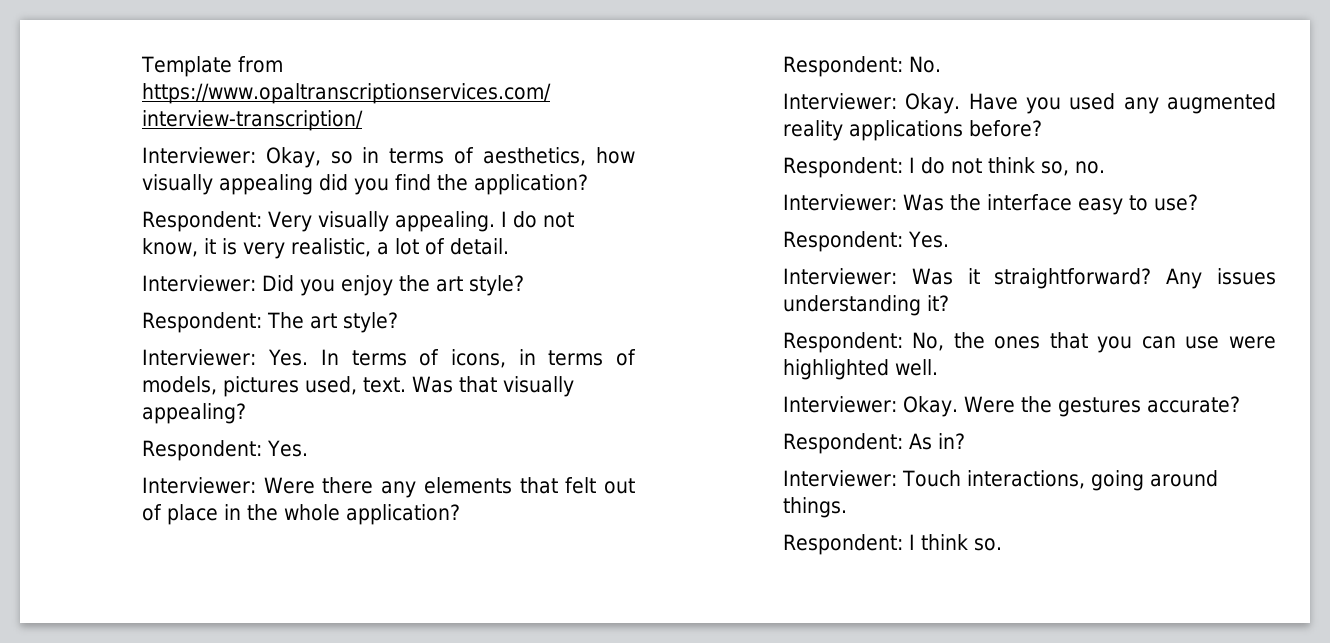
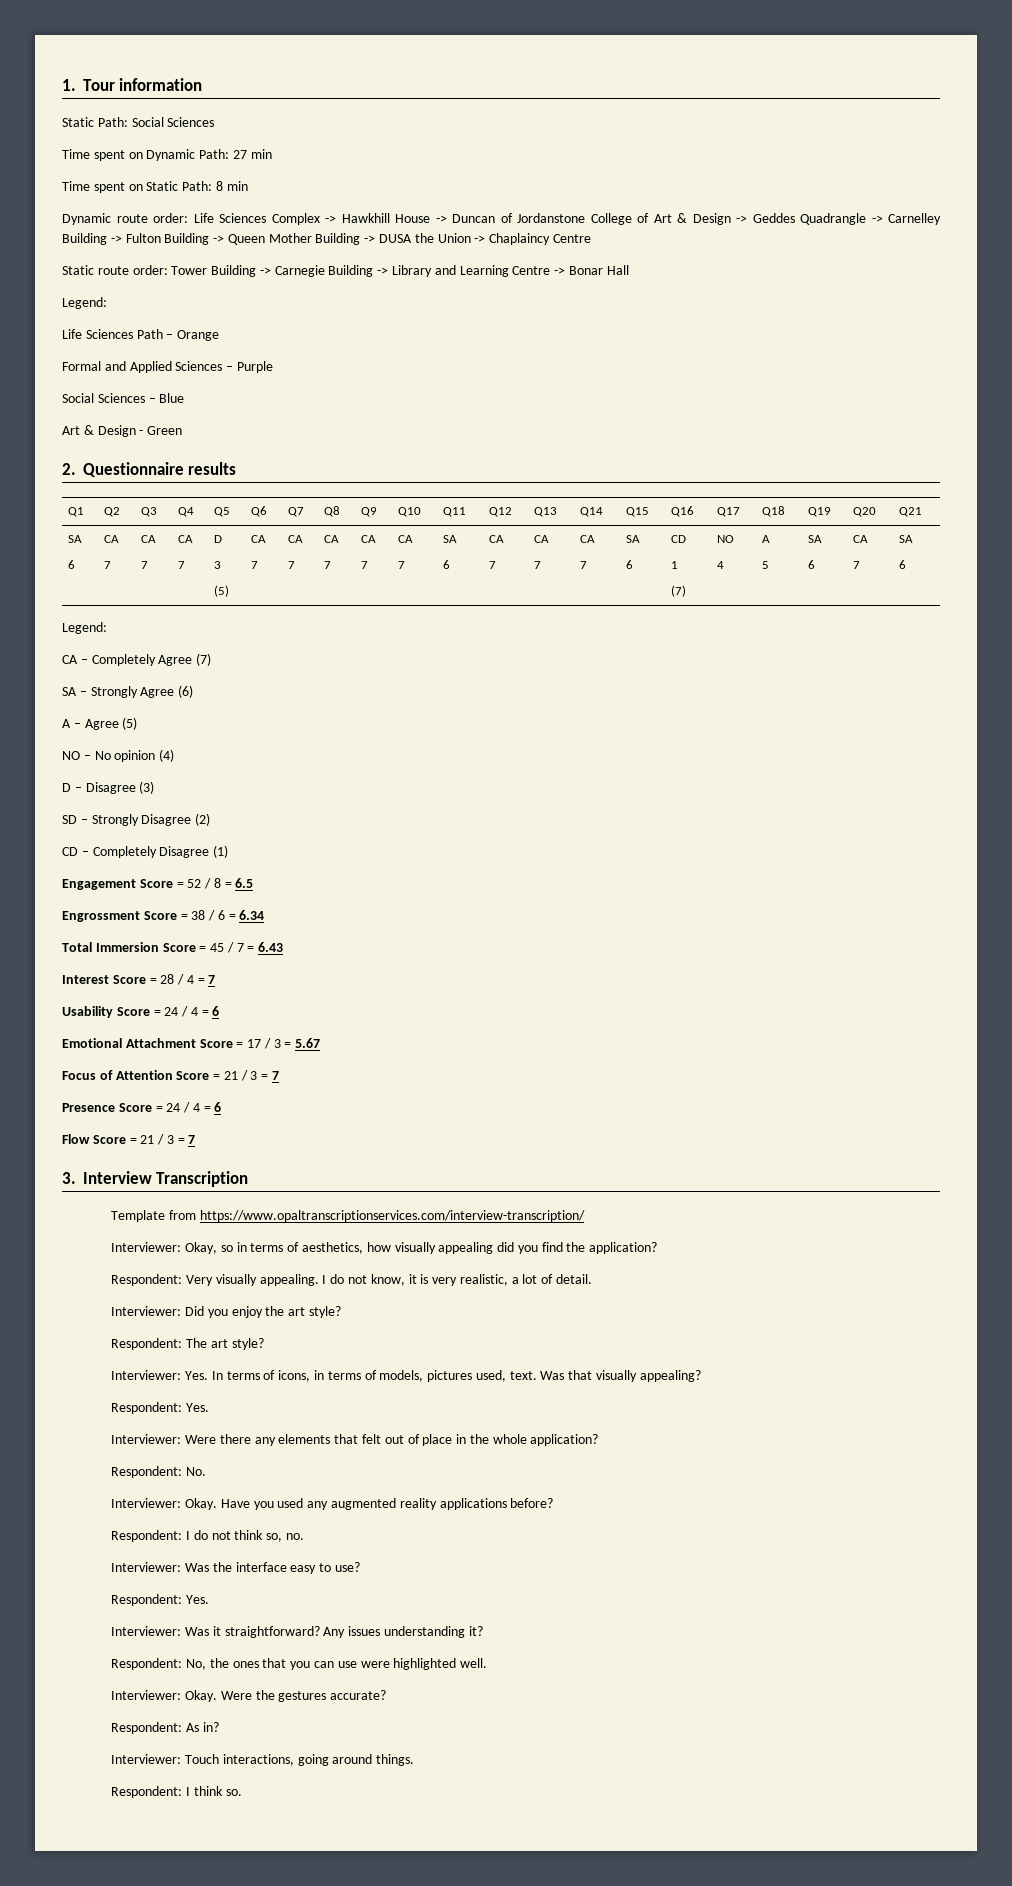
+ 1. Tour information
+ Static Path: Social Sciences
+ Time spent on Dynamic Path: 27 min
+ Time spent on Static Path: 8 min
+ Dynamic route order: Life Sciences Complex -> Hawkhill House -> Duncan of Jordanstone College of Art & Design -> Geddes Quadrangle -> Carnelley Building -> Fulton Building -> Queen Mother Building -> DUSA the Union -> Chaplaincy Centre
+ Static route order: Tower Building -> Carnegie Building -> Library and Learning Centre -> Bonar Hall
+ Legend:
+ Life Sciences Path – Orange
+ Formal and Applied Sciences – Purple
+ Social Sciences – Blue
+ Art & Design - Green
+ 2. Questionnaire results
+ Q1 | Q2 | Q3 | Q4 | Q5 | Q6 | Q7 | Q8 | Q9 | Q10 | Q11 | Q12 | Q13 | Q14 | Q15 | Q16 | Q17 | Q18 | Q19 | Q20 | Q21
+ SA
+ 6 | CA
+ 7 | CA
+ 7 | CA
+ 7 | D
+ 3
+ (5) | CA
+ 7 | CA
+ 7 | CA
+ 7 | CA
+ 7 | CA
+ 7 | SA
+ 6 | CA
+ 7 | CA
+ 7 | CA
+ 7 | SA
+ 6 | CD
+ 1
+ (7) | NO
+ 4 | A
+ 5 | SA
+ 6 | CA
+ 7 | SA
+ 6
+ Legend:
+ CA – Completely Agree (7)
+ SA – Strongly Agree (6)
+ A – Agree (5)
+ NO – No opinion (4)
+ D – Disagree (3)
+ SD – Strongly Disagree (2)
+ CD – Completely Disagree (1)
+ Engagement Score = 52 / 8 = 6.5
+ Engrossment Score = 38 / 6 = 6.34
+ Total Immersion Score = 45 / 7 = 6.43
+ Interest Score = 28 / 4 = 7
+ Usability Score = 24 / 4 = 6
+ Emotional Attachment Score = 17 / 3 = 5.67
+ Focus of Attention Score = 21 / 3 = 7
+ Presence Score = 24 / 4 = 6
+ Flow Score = 21 / 3 = 7
+ 3. Interview Transcription

